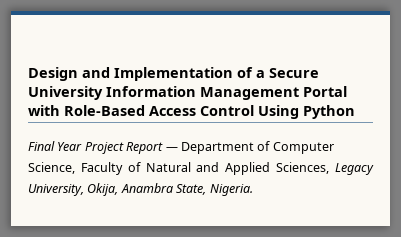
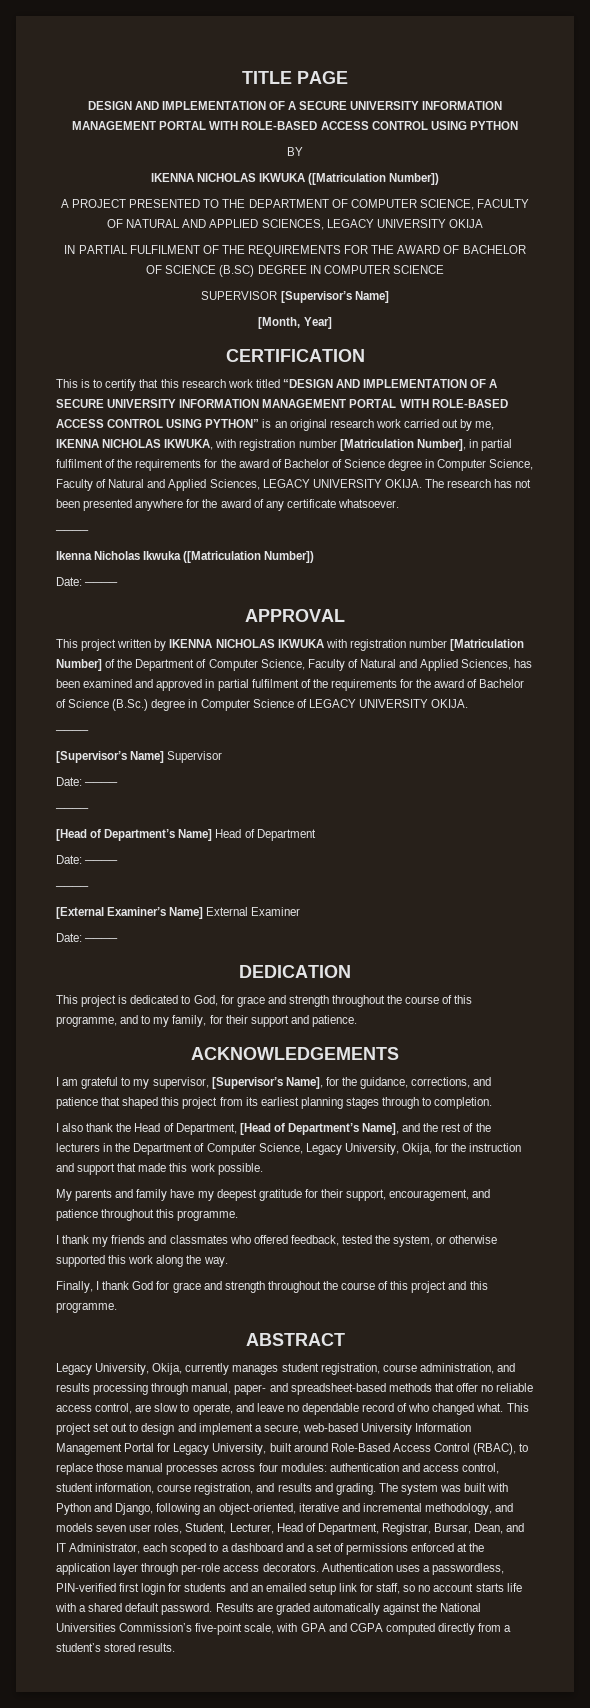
- Design and Implementation of a Secure University Information Management Portal with Role-Based Access Control Using Python
- Final Year Project Report — Department of Computer Science, Faculty of Natural and Applied Sciences, Legacy University, Okija, Anambra State, Nigeria.
+ TITLE PAGE
+ DESIGN AND IMPLEMENTATION OF A SECURE UNIVERSITY INFORMATION MANAGEMENT PORTAL WITH ROLE-BASED ACCESS CONTROL USING PYTHON
+ BY
+ IKENNA NICHOLAS IKWUKA ([Matriculation Number])
+ A PROJECT PRESENTED TO THE DEPARTMENT OF COMPUTER SCIENCE, FACULTY OF NATURAL AND APPLIED SCIENCES, LEGACY UNIVERSITY OKIJA
+ IN PARTIAL FULFILMENT OF THE REQUIREMENTS FOR THE AWARD OF BACHELOR OF SCIENCE (B.SC) DEGREE IN COMPUTER SCIENCE
+ SUPERVISOR [Supervisor’s Name]
+ [Month, Year]
+ CERTIFICATION
+ This is to certify that this research work titled “DESIGN AND IMPLEMENTATION OF A SECURE UNIVERSITY INFORMATION MANAGEMENT PORTAL WITH ROLE-BASED ACCESS CONTROL USING PYTHON” is an original research work carried out by me, IKENNA NICHOLAS IKWUKA, with registration number [Matriculation Number], in partial fulfilment of the requirements for the award of Bachelor of Science degree in Computer Science, Faculty of Natural and Applied Sciences, LEGACY UNIVERSITY OKIJA. The research has not been presented anywhere for the award of any certificate whatsoever.
+ ────
+ Ikenna Nicholas Ikwuka ([Matriculation Number])
+ Date: ────
+ APPROVAL
+ This project written by IKENNA NICHOLAS IKWUKA with registration number [Matriculation Number] of the Department of Computer Science, Faculty of Natural and Applied Sciences, has been examined and approved in partial fulfilment of the requirements for the award of Bachelor of Science (B.Sc.) degree in Computer Science of LEGACY UNIVERSITY OKIJA.
+ ────
+ [Supervisor’s Name] Supervisor
+ Date: ────
+ ────
+ [Head of Department’s Name] Head of Department
+ Date: ────
+ ────
+ [External Examiner’s Name] External Examiner
+ Date: ────
+ DEDICATION
+ This project is dedicated to God, for grace and strength throughout the course of this programme, and to my family, for their support and patience.
+ ACKNOWLEDGEMENTS
+ I am grateful to my supervisor, [Supervisor’s Name], for the guidance, corrections, and patience that shaped this project from its earliest planning stages through to completion.
+ I also thank the Head of Department, [Head of Department’s Name], and the rest of the lecturers in the Department of Computer Science, Legacy University, Okija, for the instruction and support that made this work possible.
+ My parents and family have my deepest gratitude for their support, encouragement, and patience throughout this programme.
+ I thank my friends and classmates who offered feedback, tested the system, or otherwise supported this work along the way.
+ Finally, I thank God for grace and strength throughout the course of this project and this programme.
+ ABSTRACT
+ Legacy University, Okija, currently manages student registration, course administration, and results processing through manual, paper- and spreadsheet-based methods that offer no reliable access control, are slow to operate, and leave no dependable record of who changed what. This project set out to design and implement a secure, web-based University Information Management Portal for Legacy University, built around Role-Based Access Control (RBAC), to replace those manual processes across four modules: authentication and access control, student information, course registration, and results and grading. The system was built with Python and Django, following an object-oriented, iterative and incremental methodology, and models seven user roles, Student, Lecturer, Head of Department, Registrar, Bursar, Dean, and IT Administrator, each scoped to a dashboard and a set of permissions enforced at the application layer through per-role access decorators. Authentication uses a passwordless, PIN-verified first login for students and an emailed setup link for staff, so no account starts life with a shared default password. Results are graded automatically against the National Universities Commission’s five-point scale, with GPA and CGPA computed directly from a student’s stored results.

